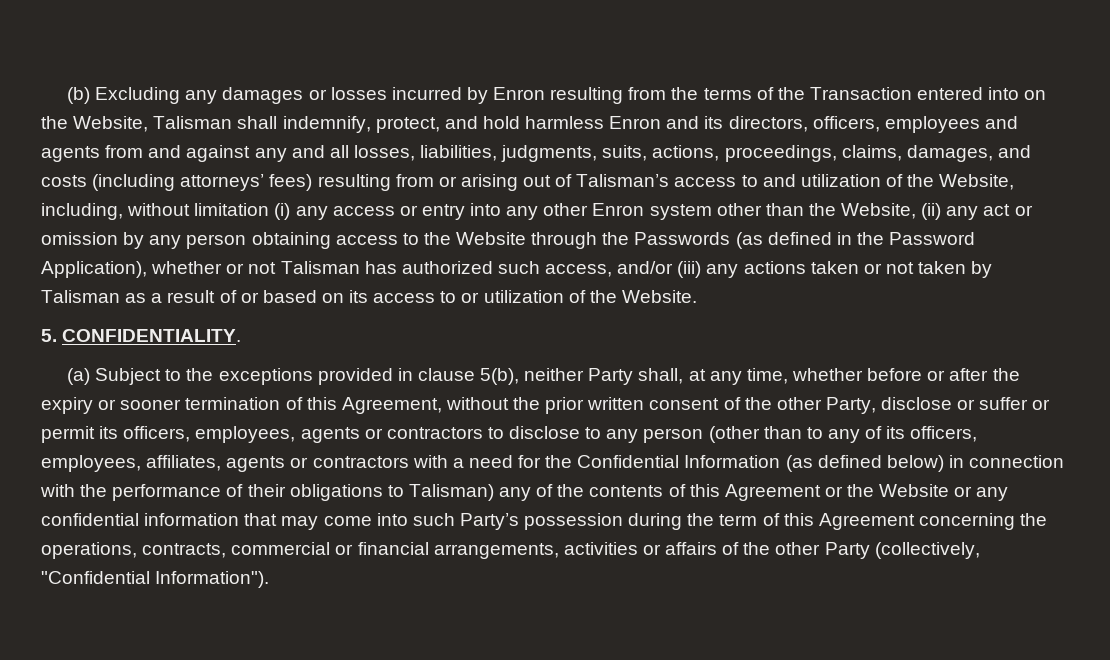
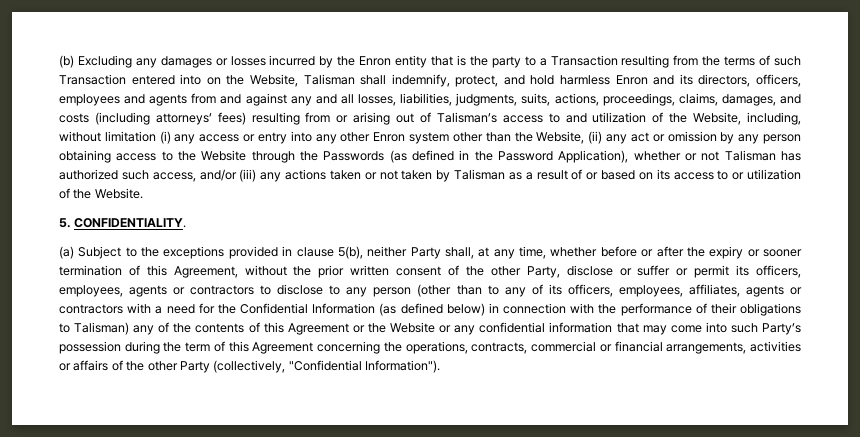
- (b) Excluding any damages or losses incurred by Enron resulting from the terms of the Transaction entered into on the Website, Talisman shall indemnify, protect, and hold harmless Enron and its directors, officers, employees and agents from and against any and all losses, liabilities, judgments, suits, actions, proceedings, claims, damages, and costs (including attorneys’ fees) resulting from or arising out of Talisman’s access to and utilization of the Website, including, without limitation (i) any access or entry into any other Enron system other than the Website, (ii) any act or omission by any person obtaining access to the Website through the Passwords (as defined in the Password Application), whether or not Talisman has authorized such access, and/or (iii) any actions taken or not taken by Talisman as a result of or based on its access to or utilization of the Website.
+ (b) Excluding any damages or losses incurred by the Enron entity that is the party to a Transaction resulting from the terms of such Transaction entered into on the Website, Talisman shall indemnify, protect, and hold harmless Enron and its directors, officers, employees and agents from and against any and all losses, liabilities, judgments, suits, actions, proceedings, claims, damages, and costs (including attorneys’ fees) resulting from or arising out of Talisman’s access to and utilization of the Website, including, without limitation (i) any access or entry into any other Enron system other than the Website, (ii) any act or omission by any person obtaining access to the Website through the Passwords (as defined in the Password Application), whether or not Talisman has authorized such access, and/or (iii) any actions taken or not taken by Talisman as a result of or based on its access to or utilization of the Website.

